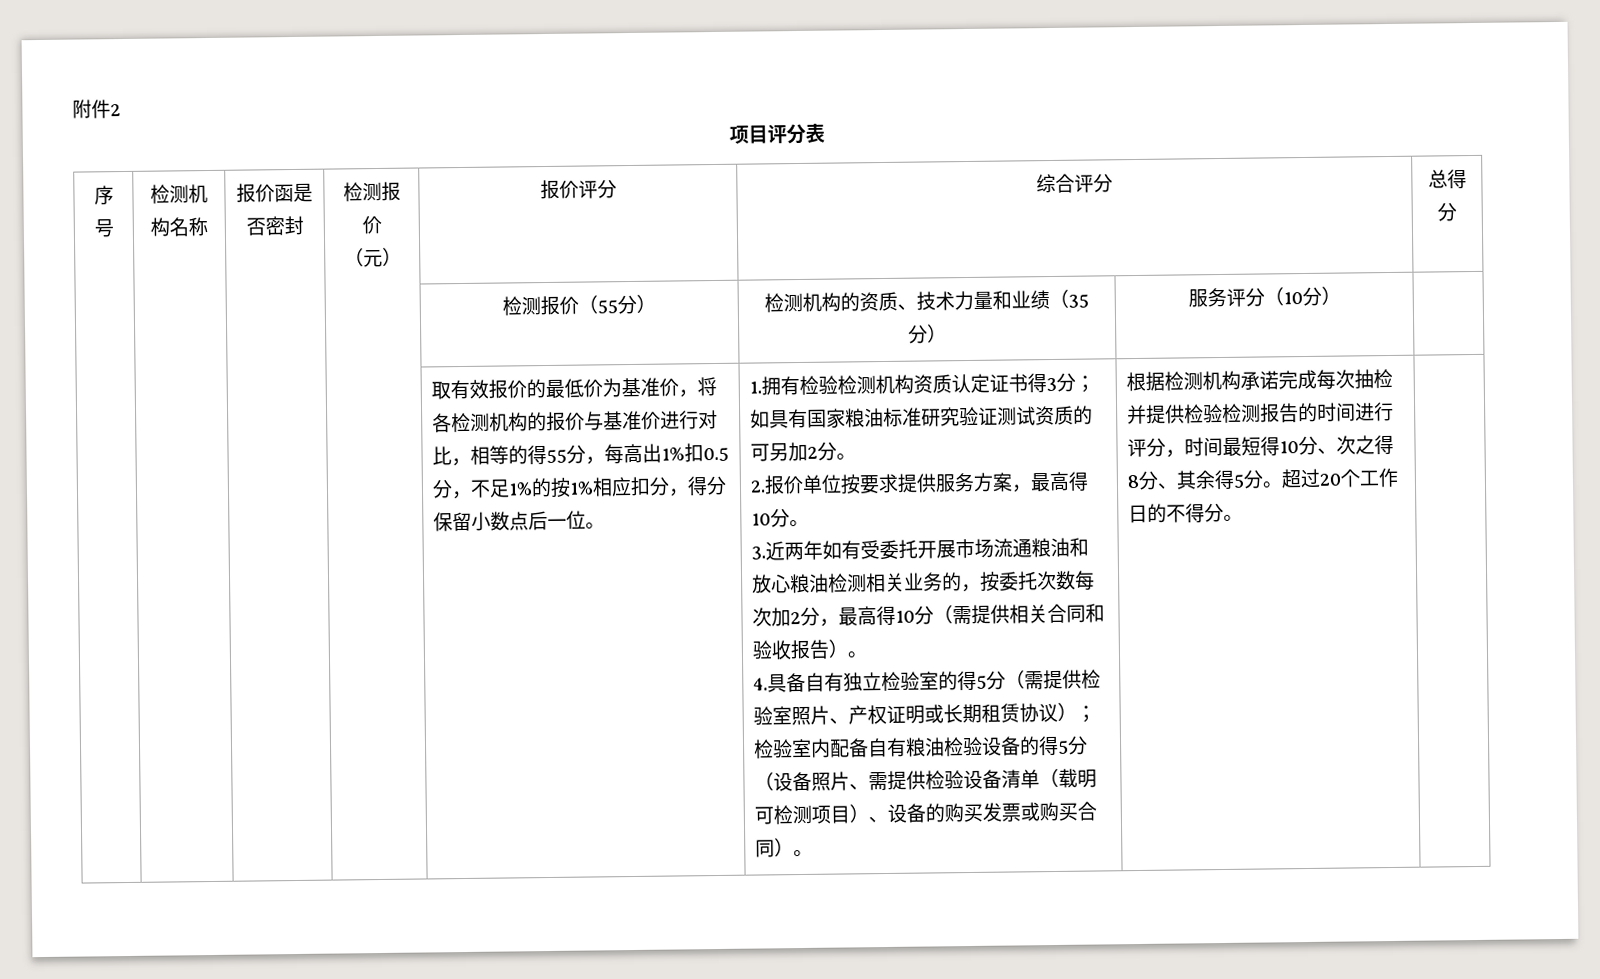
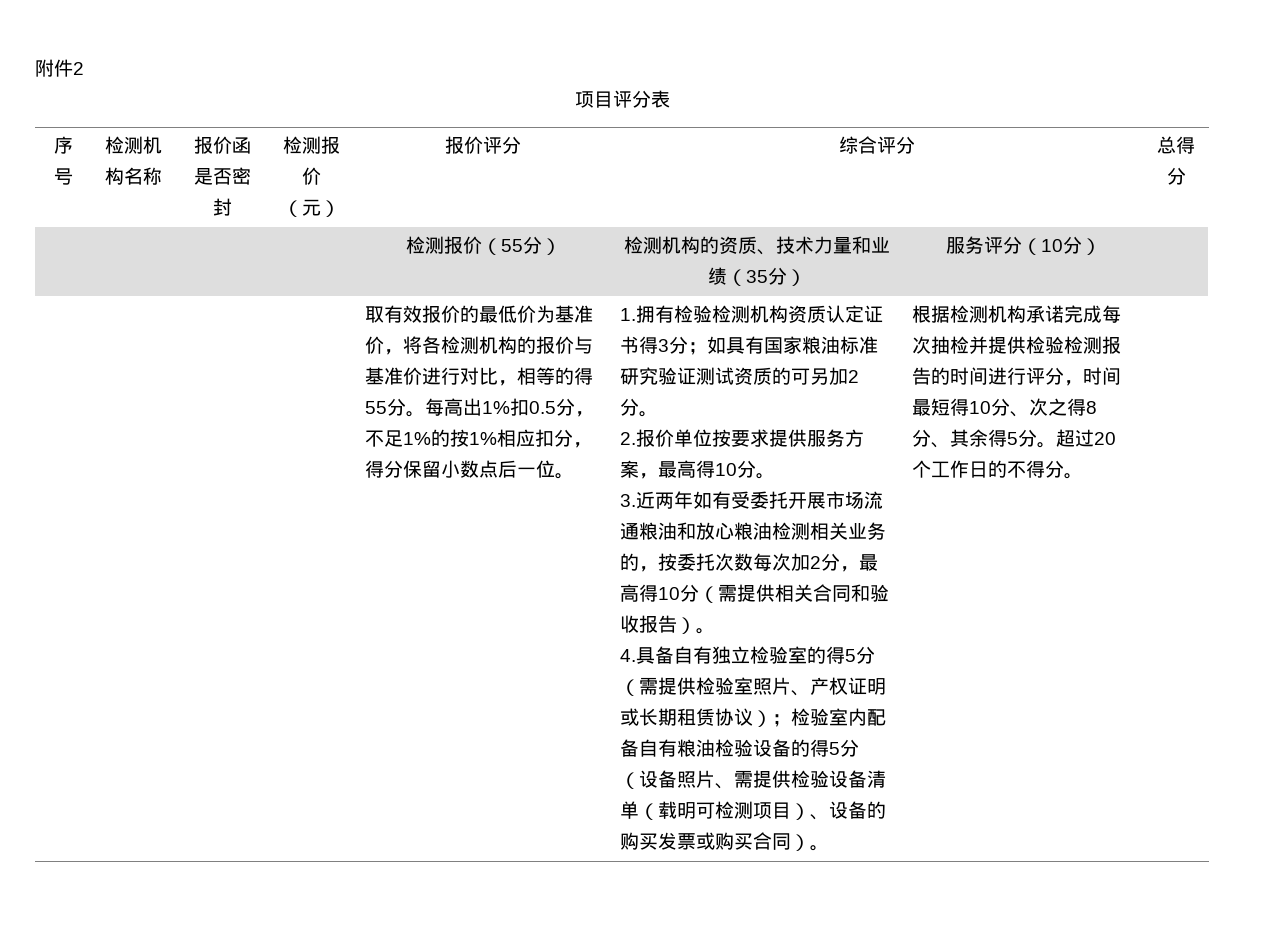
- 取有效报价的最低价为基准价，将各检测机构的报价与基准价进行对比，相等的得55分，每高出1%扣0.5分，不足1%的按1%相应扣分，得分保留小数点后一位。
+ 取有效报价的最低价为基准价，将各检测机构的报价与基准价进行对比，相等的得55分。每高出1%扣0.5分，不足1%的按1%相应扣分，得分保留小数点后一位。

